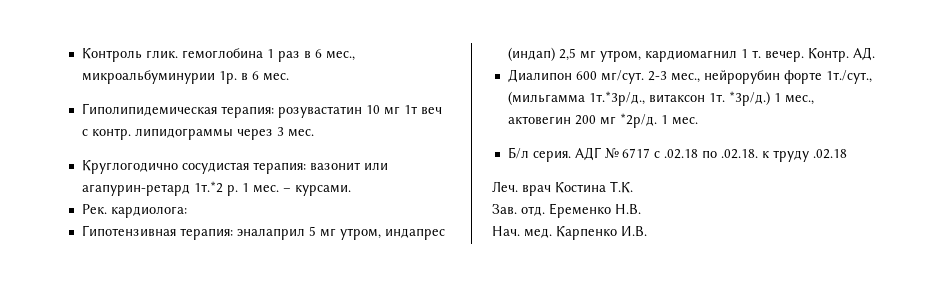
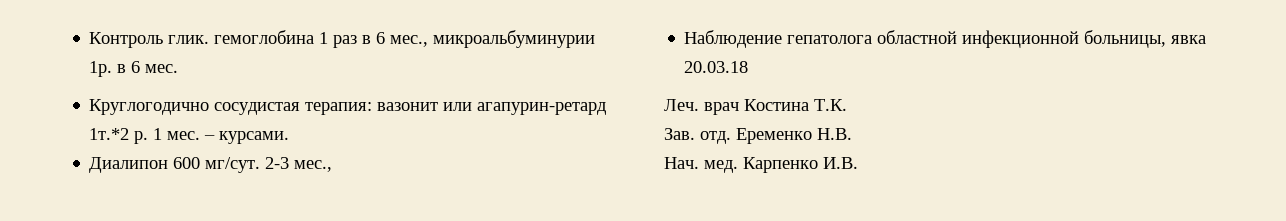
- Гиполипидемическая терапия: розувастатин 10 мг 1т веч с контр. липидограммы через 3 мес.
- Рек. кардиолога:
- Гипотензивная терапия: эналаприл 5 мг утром, индапрес (индап) 2,5 мг утром, кардиомагнил 1 т. вечер. Контр. АД.
- 2-3 мес., нейрорубин форте 1т./сут., (мильгамма 1т.*3р/д., витаксон 1т. *3р/д.) 1 мес., актовегин 200 мг *2р/д. 1 мес.
- Б/л серия. АДГ № 6717 с .02.18 по .02.18. к труду .02.18
+ 2-3 мес.,
+ Наблюдение гепатолога областной инфекционной больницы, явка 20.03.18

